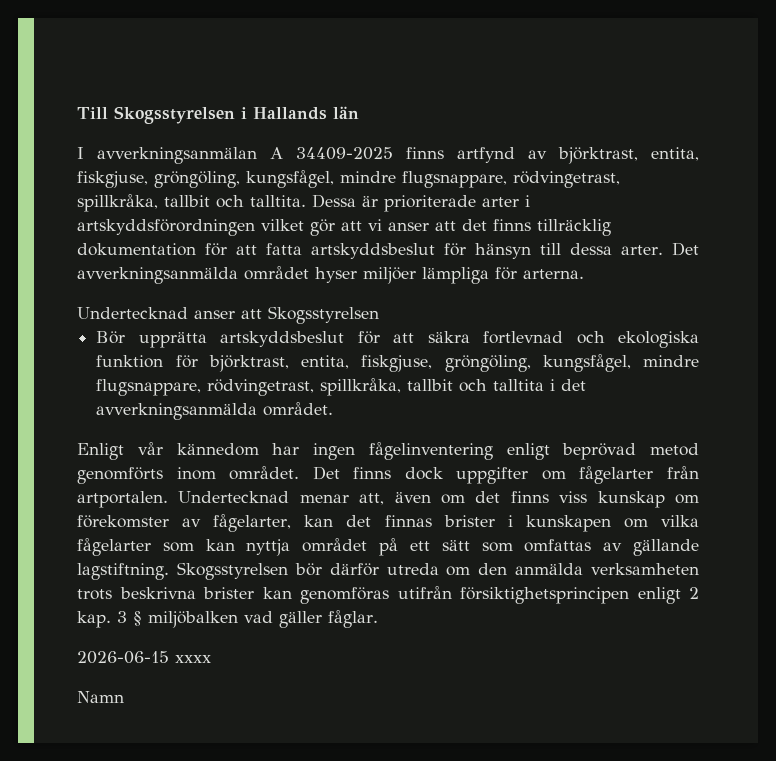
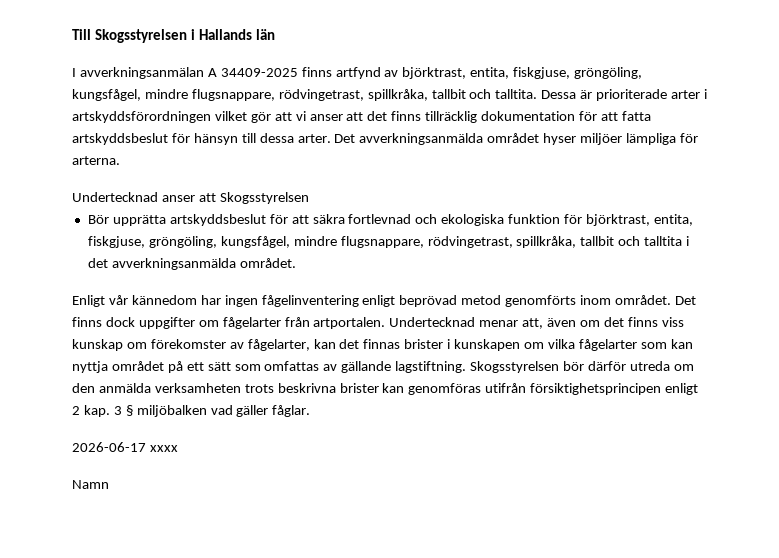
- 2026-06-15 xxxx
+ 2026-06-17 xxxx

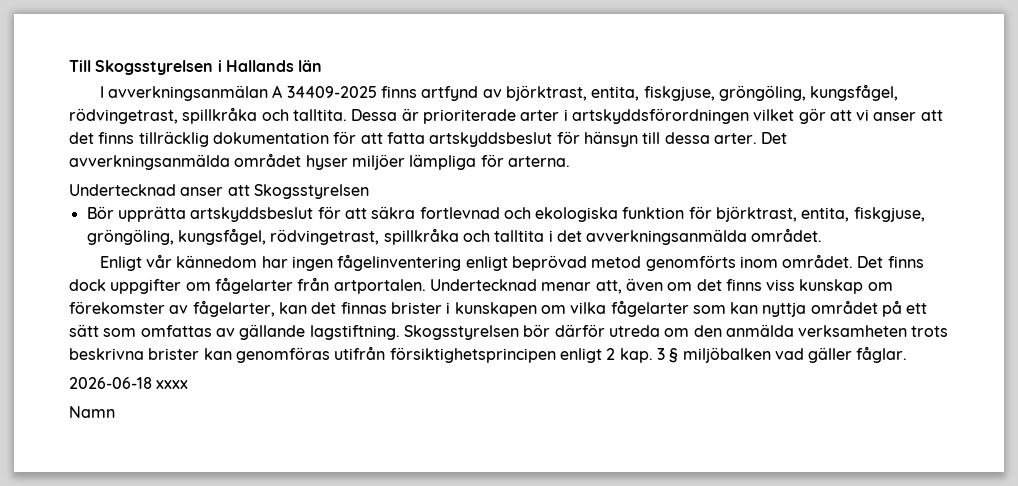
- I avverkningsanmälan A 34409-2025 finns artfynd av björktrast, entita, fiskgjuse, gröngöling, kungsfågel, mindre flugsnappare, rödvingetrast, spillkråka, tallbit och talltita.
+ I avverkningsanmälan A 34409-2025 finns artfynd av björktrast, entita, fiskgjuse, gröngöling, kungsfågel, rödvingetrast, spillkråka och talltita.
- Bör upprätta artskyddsbeslut för att säkra fortlevnad och ekologiska funktion för björktrast, entita, fiskgjuse, gröngöling, kungsfågel, mindre flugsnappare, rödvingetrast, spillkråka, tallbit och talltita i det avverkningsanmälda området.
+ Bör upprätta artskyddsbeslut för att säkra fortlevnad och ekologiska funktion för björktrast, entita, fiskgjuse, gröngöling, kungsfågel, rödvingetrast, spillkråka och talltita i det avverkningsanmälda området.
- 2026-06-17 xxxx
+ 2026-06-18 xxxx

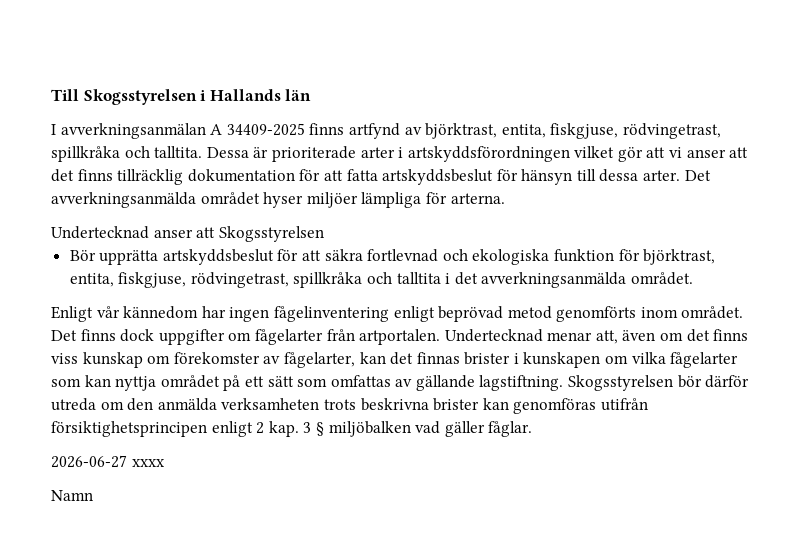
- I avverkningsanmälan A 34409-2025 finns artfynd av björktrast, entita, fiskgjuse, gröngöling, kungsfågel, rödvingetrast, spillkråka och talltita.
+ I avverkningsanmälan A 34409-2025 finns artfynd av björktrast, entita, fiskgjuse, rödvingetrast, spillkråka och talltita.
- Bör upprätta artskyddsbeslut för att säkra fortlevnad och ekologiska funktion för björktrast, entita, fiskgjuse, gröngöling, kungsfågel, rödvingetrast, spillkråka och talltita i det avverkningsanmälda området.
+ Bör upprätta artskyddsbeslut för att säkra fortlevnad och ekologiska funktion för björktrast, entita, fiskgjuse, rödvingetrast, spillkråka och talltita i det avverkningsanmälda området.
- 2026-06-18 xxxx
+ 2026-06-27 xxxx

